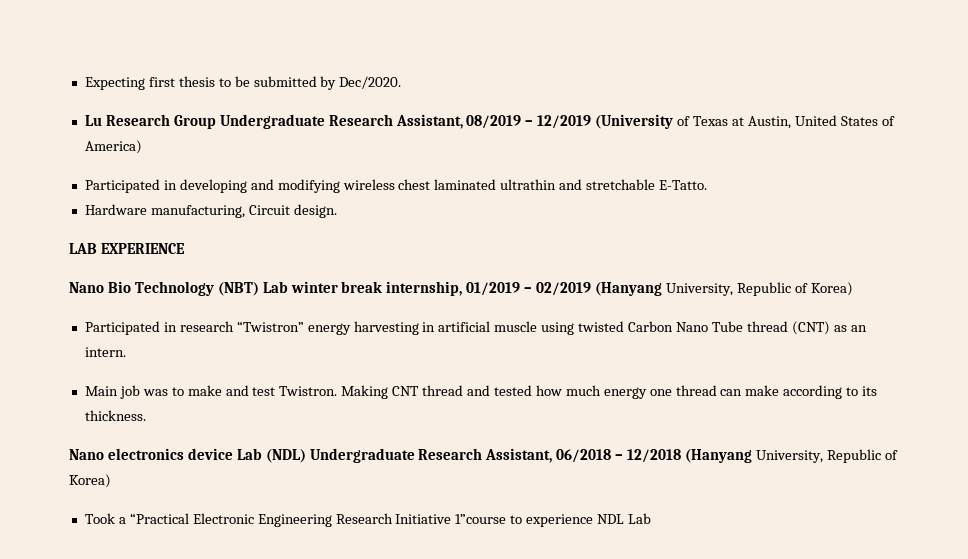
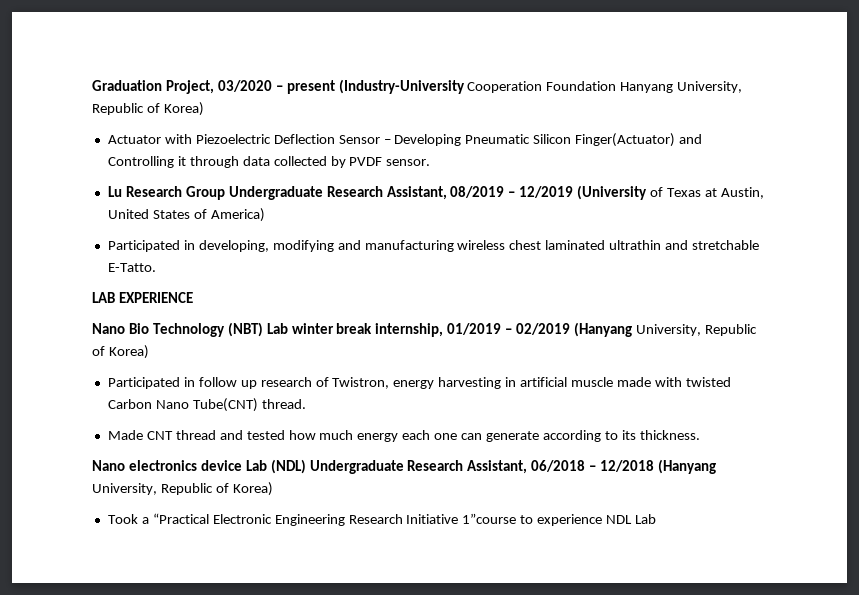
- Expecting first thesis to be submitted by Dec/2020.
+ Graduation Project, 03/2020 – present (Industry-University Cooperation Foundation Hanyang University, Republic of Korea)
+ Actuator with Piezoelectric Deflection Sensor – Developing Pneumatic Silicon Finger(Actuator) and Controlling it through data collected by PVDF sensor.
- Participated in developing and modifying wireless chest laminated ultrathin and stretchable E-Tatto.
+ Participated in developing, modifying and manufacturing wireless chest laminated ultrathin and stretchable E-Tatto.
- Hardware manufacturing, Circuit design.
- Participated in research “Twistron” energy harvesting in artificial muscle using twisted Carbon Nano Tube thread (CNT) as an intern.
- Main job was to make and test Twistron. Making CNT thread and tested how much energy one thread can make according to its thickness.
+ Participated in follow up research of Twistron, energy harvesting in artificial muscle made with twisted Carbon Nano Tube(CNT) thread.
+ Made CNT thread and tested how much energy each one can generate according to its thickness.

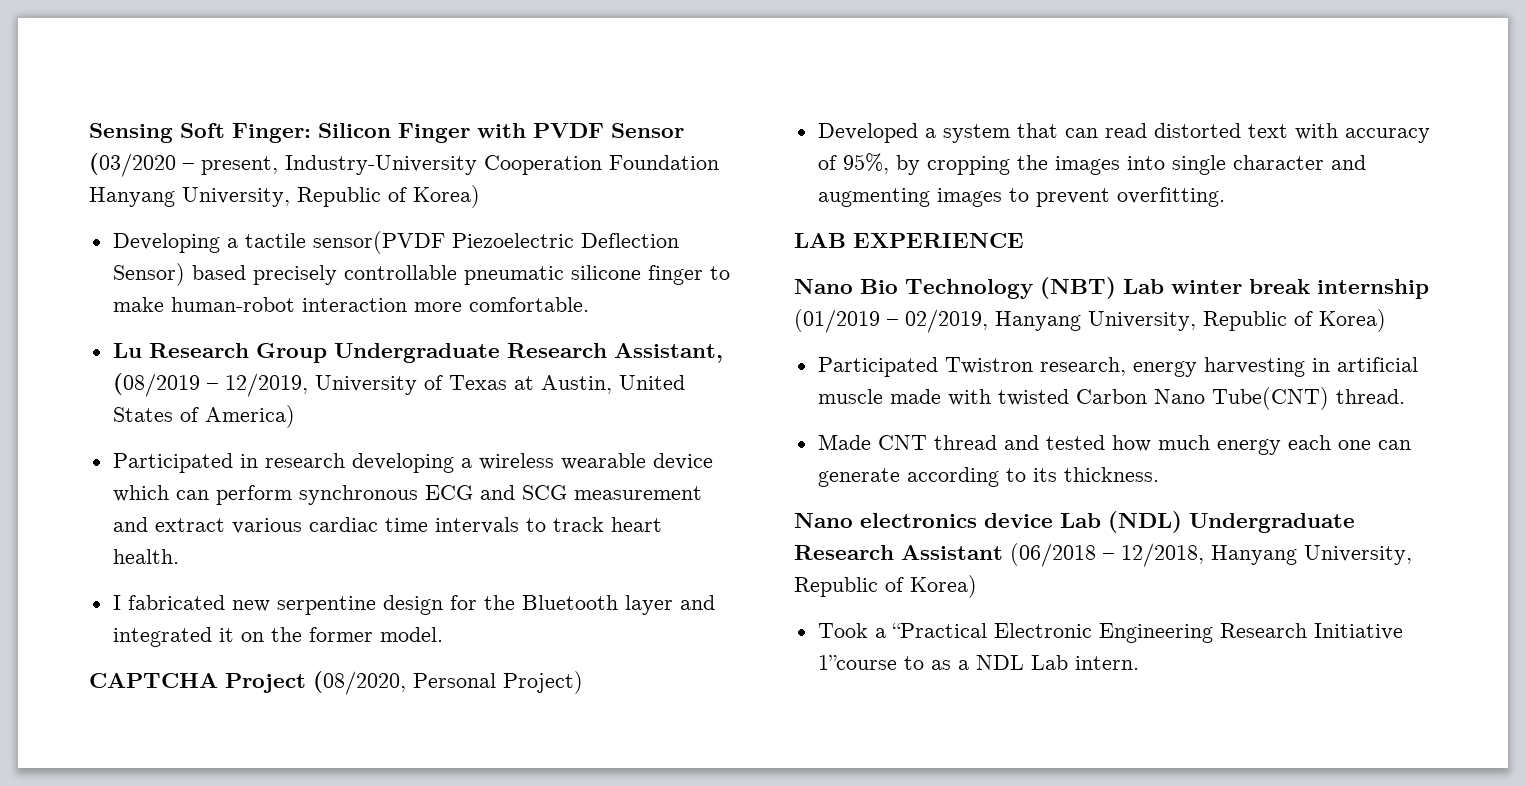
- Graduation Project, 03/2020 – present (Industry-University Cooperation Foundation Hanyang University, Republic of Korea)
+ Sensing Soft Finger: Silicon Finger with PVDF Sensor (03/2020 – present, Industry-University Cooperation Foundation Hanyang University, Republic of Korea)
- Actuator with Piezoelectric Deflection Sensor – Developing Pneumatic Silicon Finger(Actuator) and Controlling it through data collected by PVDF sensor.
+ Developing a tactile sensor(PVDF Piezoelectric Deflection Sensor) based precisely controllable pneumatic silicone finger to make human-robot interaction more comfortable.
- Lu Research Group Undergraduate Research Assistant, 08/2019 – 12/2019 (University of Texas at Austin, United States of America)
+ Lu Research Group Undergraduate Research Assistant, (08/2019 – 12/2019, University of Texas at Austin, United States of America)
- Participated in developing, modifying and manufacturing wireless chest laminated ultrathin and stretchable E-Tatto.
+ Participated in research developing a wireless wearable device which can perform synchronous ECG and SCG measurement and extract various cardiac time intervals to track heart health.
+ I fabricated new serpentine design for the Bluetooth layer and integrated it on the former model.
+ CAPTCHA Project (08/2020, Personal Project)
+ Developed a system that can read distorted text with accuracy of 95%, by cropping the images into single character and augmenting images to prevent overfitting.
- Nano Bio Technology (NBT) Lab winter break internship, 01/2019 – 02/2019 (Hanyang University, Republic of Korea)
+ Nano Bio Technology (NBT) Lab winter break internship (01/2019 – 02/2019, Hanyang University, Republic of Korea)
- Participated in follow up research of Twistron, energy harvesting in artificial muscle made with twisted Carbon Nano Tube(CNT) thread.
+ Participated Twistron research, energy harvesting in artificial muscle made with twisted Carbon Nano Tube(CNT) thread.
- Nano electronics device Lab (NDL) Undergraduate Research Assistant, 06/2018 – 12/2018 (Hanyang University, Republic of Korea)
+ Nano electronics device Lab (NDL) Undergraduate Research Assistant (06/2018 – 12/2018, Hanyang University, Republic of Korea)
- Took a “Practical Electronic Engineering Research Initiative 1”course to experience NDL Lab
+ Took a “Practical Electronic Engineering Research Initiative 1”course to as a NDL Lab intern.

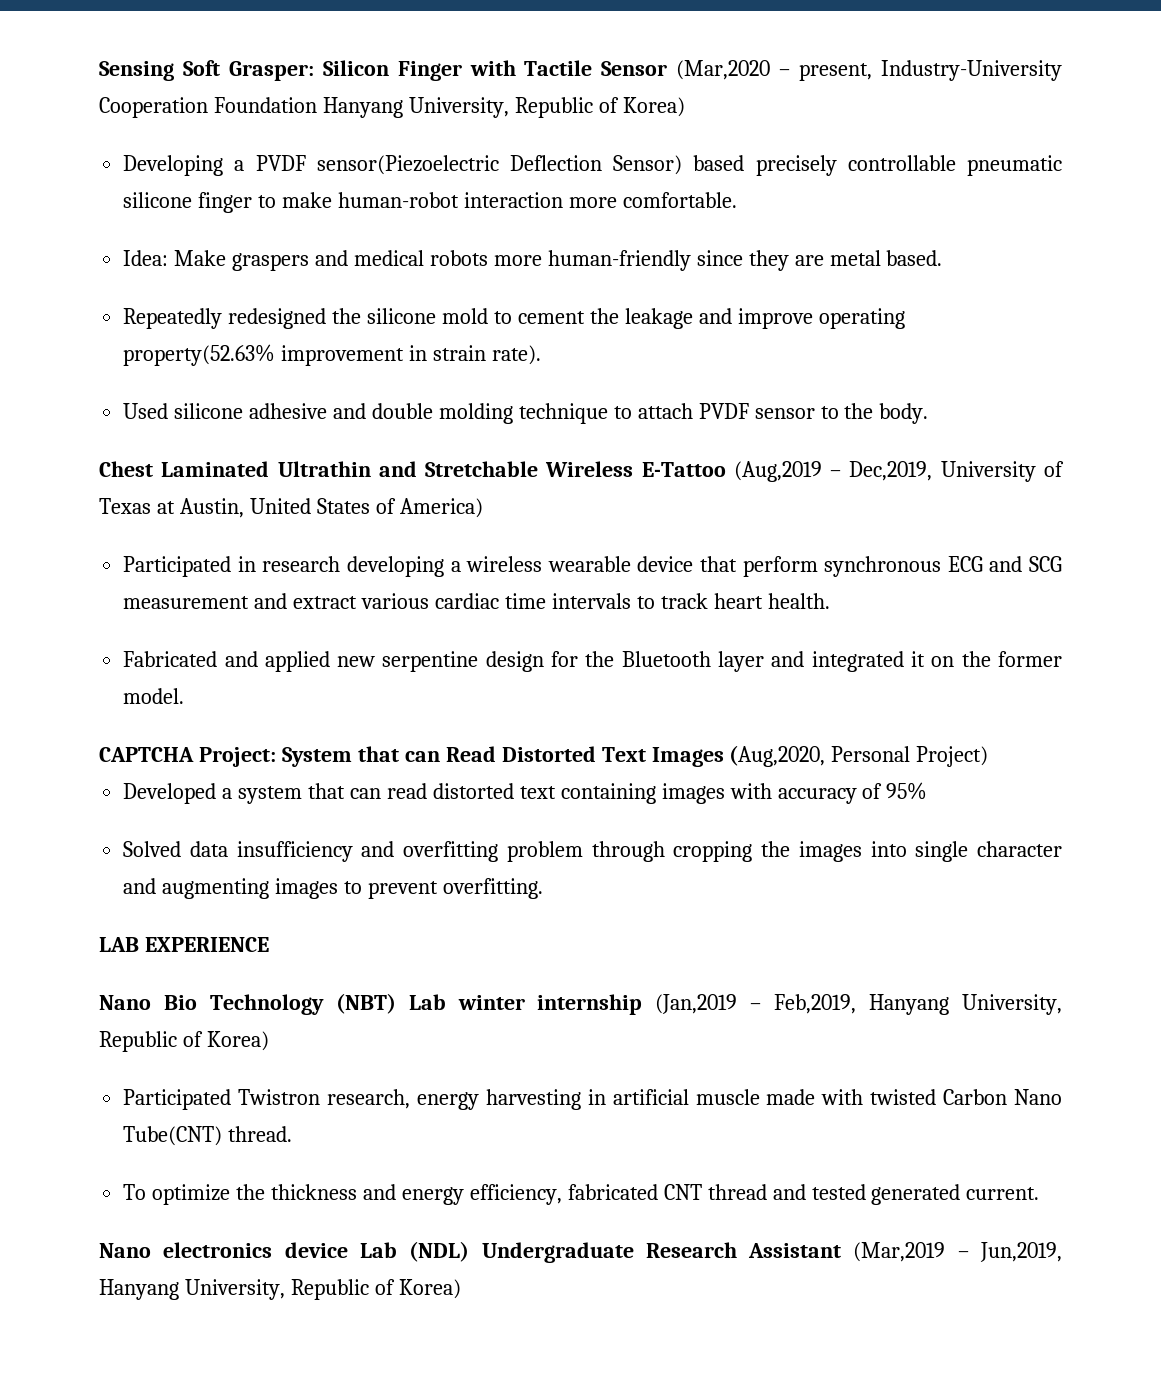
- Sensing Soft Finger: Silicon Finger with PVDF Sensor (03/2020 – present, Industry-University Cooperation Foundation Hanyang University, Republic of Korea)
+ Sensing Soft Grasper: Silicon Finger with Tactile Sensor (Mar,2020 – present, Industry-University Cooperation Foundation Hanyang University, Republic of Korea)
- Developing a tactile sensor(PVDF Piezoelectric Deflection Sensor) based precisely controllable pneumatic silicone finger to make human-robot interaction more comfortable.
+ Developing a PVDF sensor(Piezoelectric Deflection Sensor) based precisely controllable pneumatic silicone finger to make human-robot interaction more comfortable.
- Lu Research Group Undergraduate Research Assistant, (08/2019 – 12/2019, University of Texas at Austin, United States of America)
+ Idea: Make graspers and medical robots more human-friendly since they are metal based.
+ Repeatedly redesigned the silicone mold to cement the leakage and improve operating property(52.63% improvement in strain rate).
+ Used silicone adhesive and double molding technique to attach PVDF sensor to the body.
+ Chest Laminated Ultrathin and Stretchable Wireless E-Tattoo (Aug,2019 – Dec,2019, University of Texas at Austin, United States of America)
- Participated in research developing a wireless wearable device which can perform synchronous ECG and SCG measurement and extract various cardiac time intervals to track heart health.
+ Participated in research developing a wireless wearable device that perform synchronous ECG and SCG measurement and extract various cardiac time intervals to track heart health.
- I fabricated new serpentine design for the Bluetooth layer and integrated it on the former model.
+ Fabricated and applied new serpentine design for the Bluetooth layer and integrated it on the former model.
- CAPTCHA Project (08/2020, Personal Project)
+ CAPTCHA Project: System that can Read Distorted Text Images (Aug,2020, Personal Project)
- Developed a system that can read distorted text with accuracy of 95%, by cropping the images into single character and augmenting images to prevent overfitting.
+ Developed a system that can read distorted text containing images with accuracy of 95%
+ Solved data insufficiency and overfitting problem through cropping the images into single character and augmenting images to prevent overfitting.
- Nano Bio Technology (NBT) Lab winter break internship (01/2019 – 02/2019, Hanyang University, Republic of Korea)
+ Nano Bio Technology (NBT) Lab winter internship (Jan,2019 – Feb,2019, Hanyang University, Republic of Korea)
- Made CNT thread and tested how much energy each one can generate according to its thickness.
+ To optimize the thickness and energy efficiency, fabricated CNT thread and tested generated current.
- Nano electronics device Lab (NDL) Undergraduate Research Assistant (06/2018 – 12/2018, Hanyang University, Republic of Korea)
- Took a “Practical Electronic Engineering Research Initiative 1”course to as a NDL Lab intern.
+ Nano electronics device Lab (NDL) Undergraduate Research Assistant (Mar,2019 – Jun,2019, Hanyang University, Republic of Korea)

